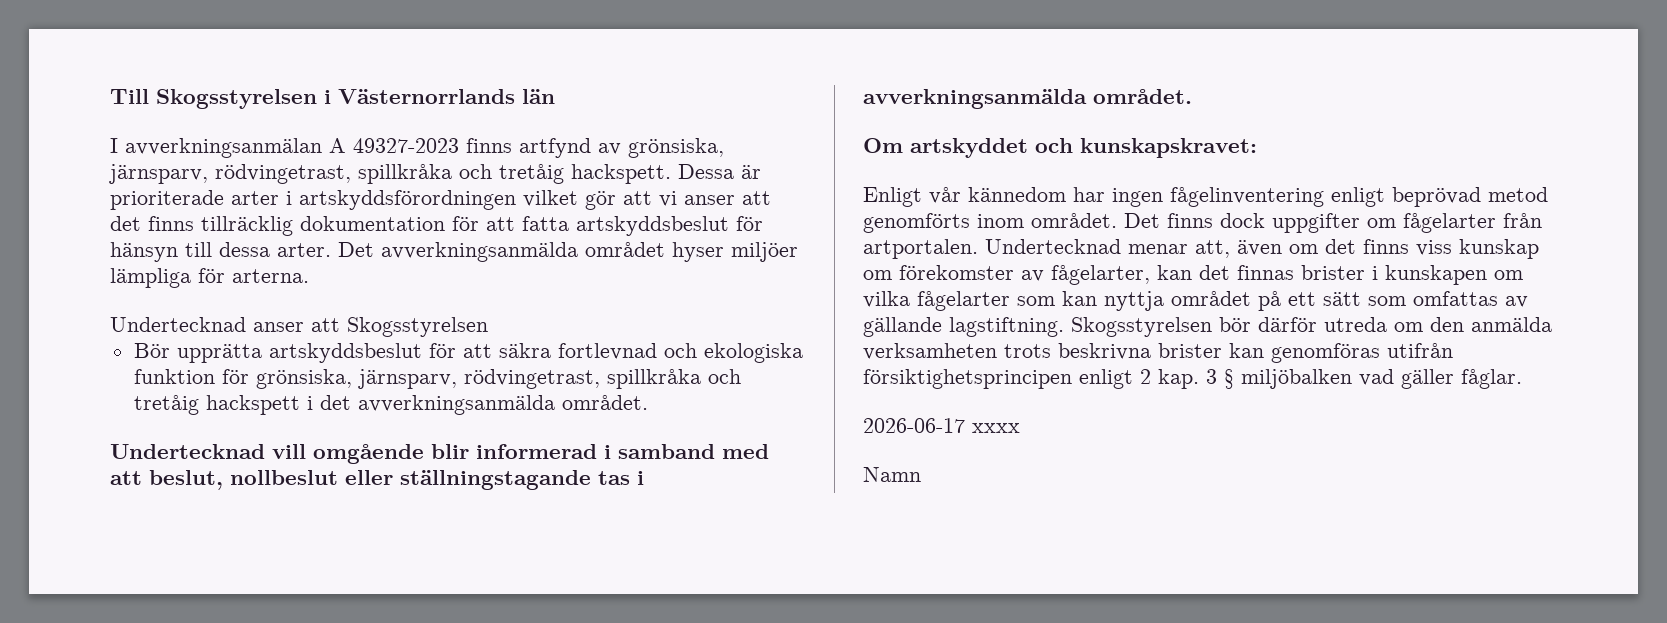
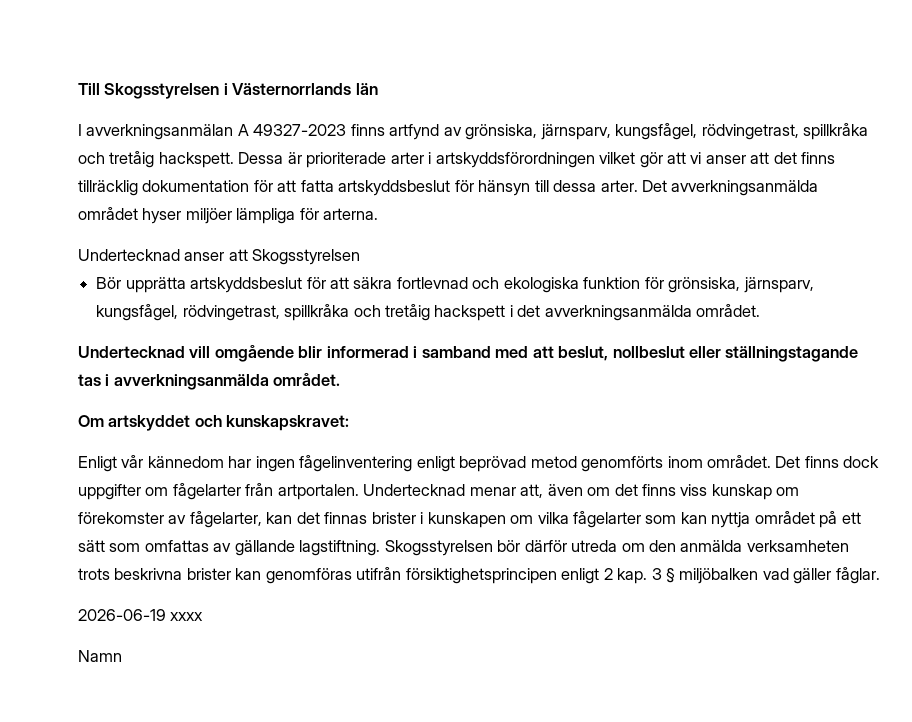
- I avverkningsanmälan A 49327-2023 finns artfynd av grönsiska, järnsparv, rödvingetrast, spillkråka och tretåig hackspett.
+ I avverkningsanmälan A 49327-2023 finns artfynd av grönsiska, järnsparv, kungsfågel, rödvingetrast, spillkråka och tretåig hackspett.
- Bör upprätta artskyddsbeslut för att säkra fortlevnad och ekologiska funktion för grönsiska, järnsparv, rödvingetrast, spillkråka och tretåig hackspett i det avverkningsanmälda området.
+ Bör upprätta artskyddsbeslut för att säkra fortlevnad och ekologiska funktion för grönsiska, järnsparv, kungsfågel, rödvingetrast, spillkråka och tretåig hackspett i det avverkningsanmälda området.
- 2026-06-17 xxxx
+ 2026-06-19 xxxx

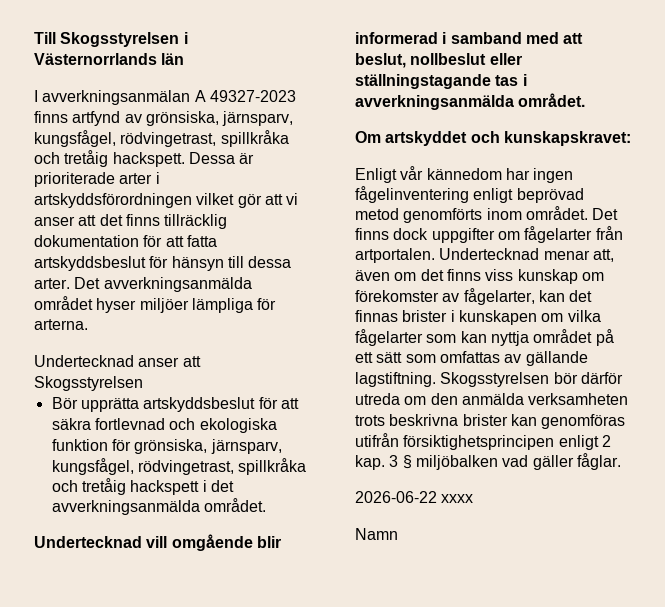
- 2026-06-19 xxxx
+ 2026-06-22 xxxx

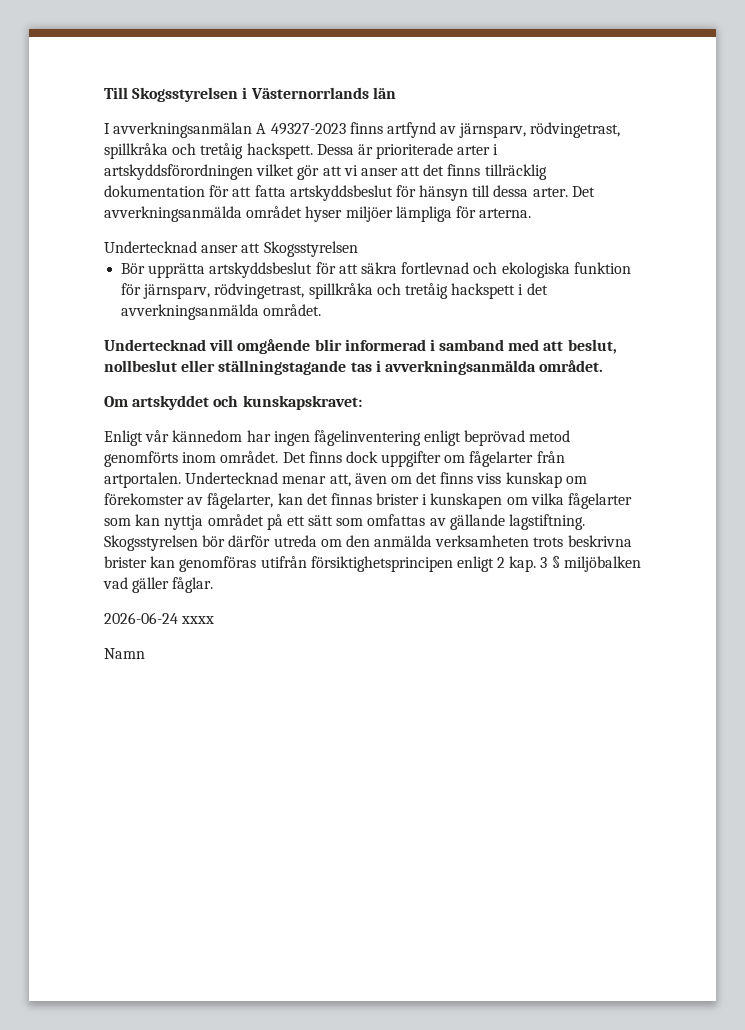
- I avverkningsanmälan A 49327-2023 finns artfynd av grönsiska, järnsparv, kungsfågel, rödvingetrast, spillkråka och tretåig hackspett.
+ I avverkningsanmälan A 49327-2023 finns artfynd av järnsparv, rödvingetrast, spillkråka och tretåig hackspett.
- Bör upprätta artskyddsbeslut för att säkra fortlevnad och ekologiska funktion för grönsiska, järnsparv, kungsfågel, rödvingetrast, spillkråka och tretåig hackspett i det avverkningsanmälda området.
+ Bör upprätta artskyddsbeslut för att säkra fortlevnad och ekologiska funktion för järnsparv, rödvingetrast, spillkråka och tretåig hackspett i det avverkningsanmälda området.
- 2026-06-22 xxxx
+ 2026-06-24 xxxx

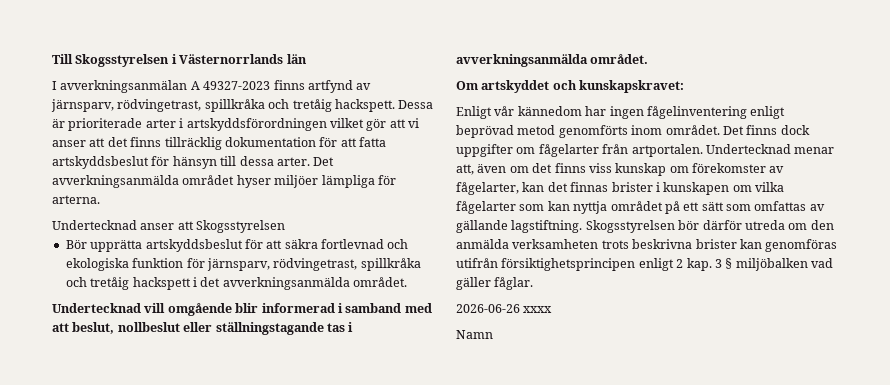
- 2026-06-24 xxxx
+ 2026-06-26 xxxx

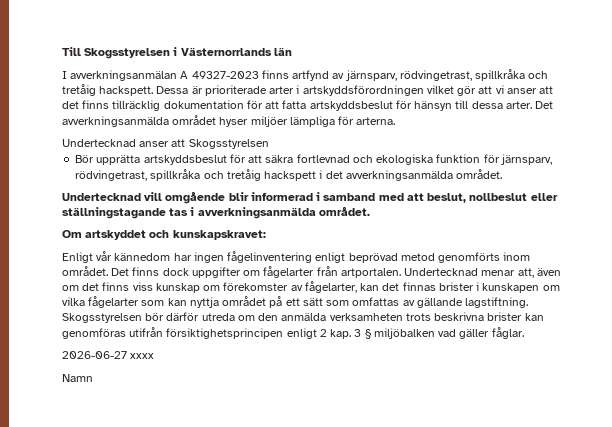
- 2026-06-26 xxxx
+ 2026-06-27 xxxx

